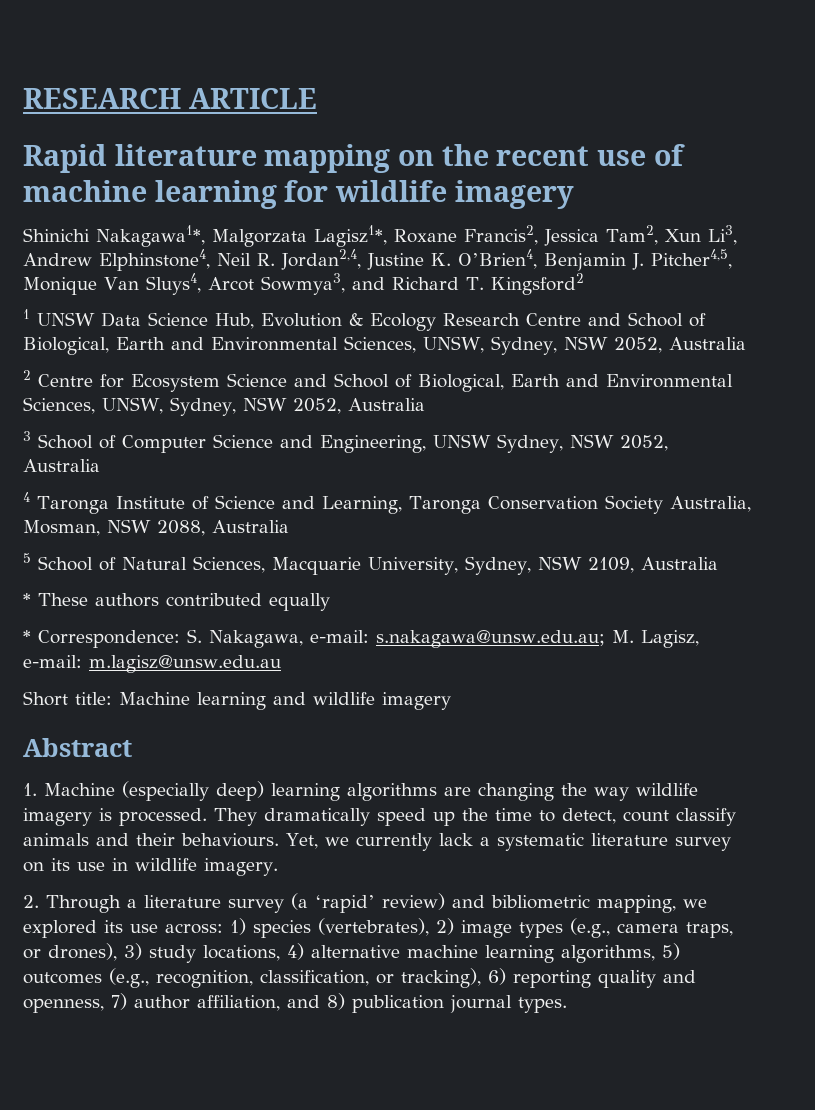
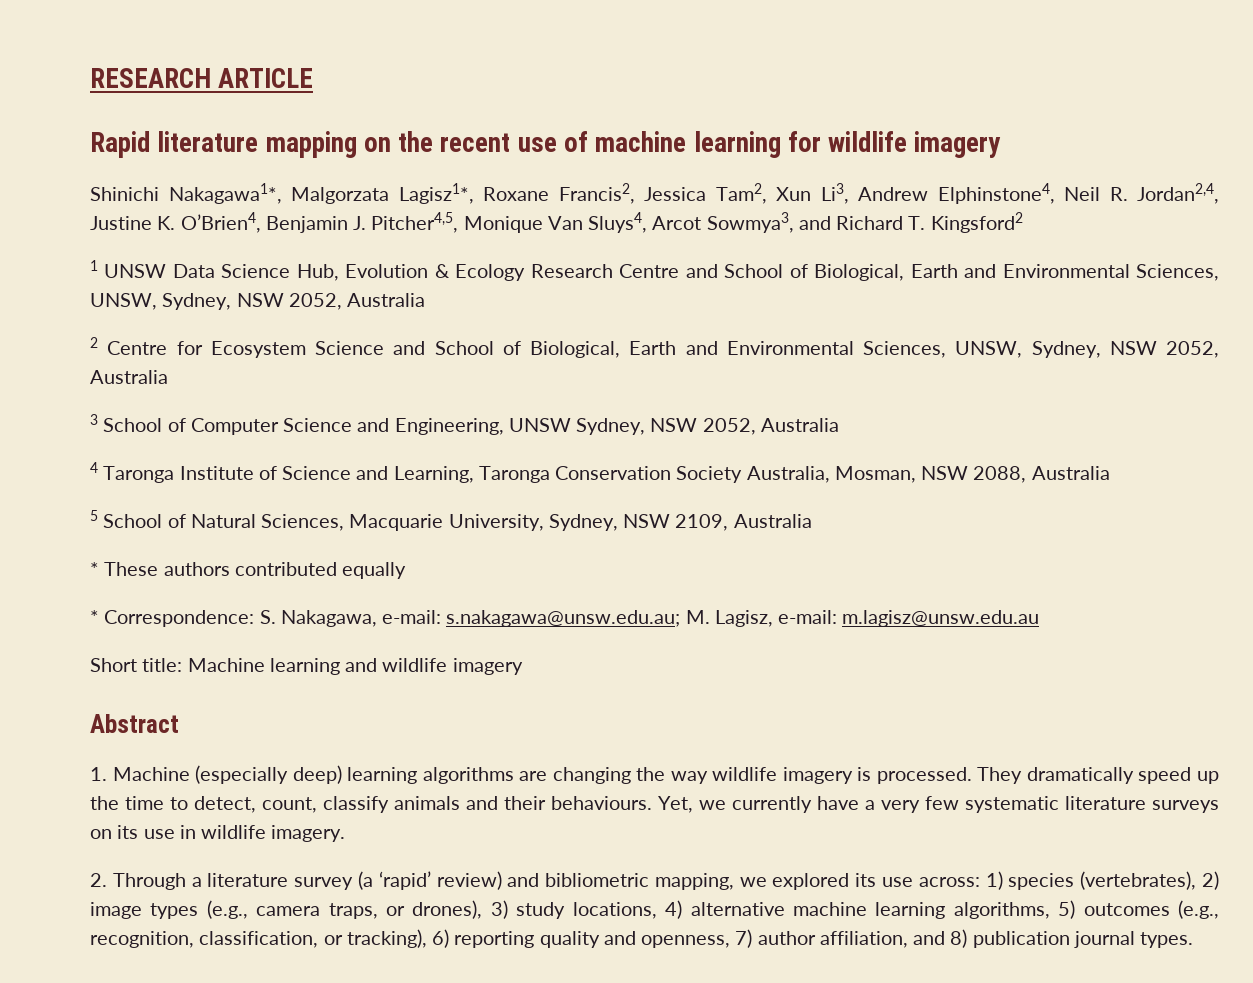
- They dramatically speed up the time to detect, count classify animals and their behaviours.
+ They dramatically speed up the time to detect, count, classify animals and their behaviours.
- Yet, we currently lack a systematic literature survey on its use in wildlife imagery.
+ Yet, we currently have a very few systematic literature surveys on its use in wildlife imagery.

